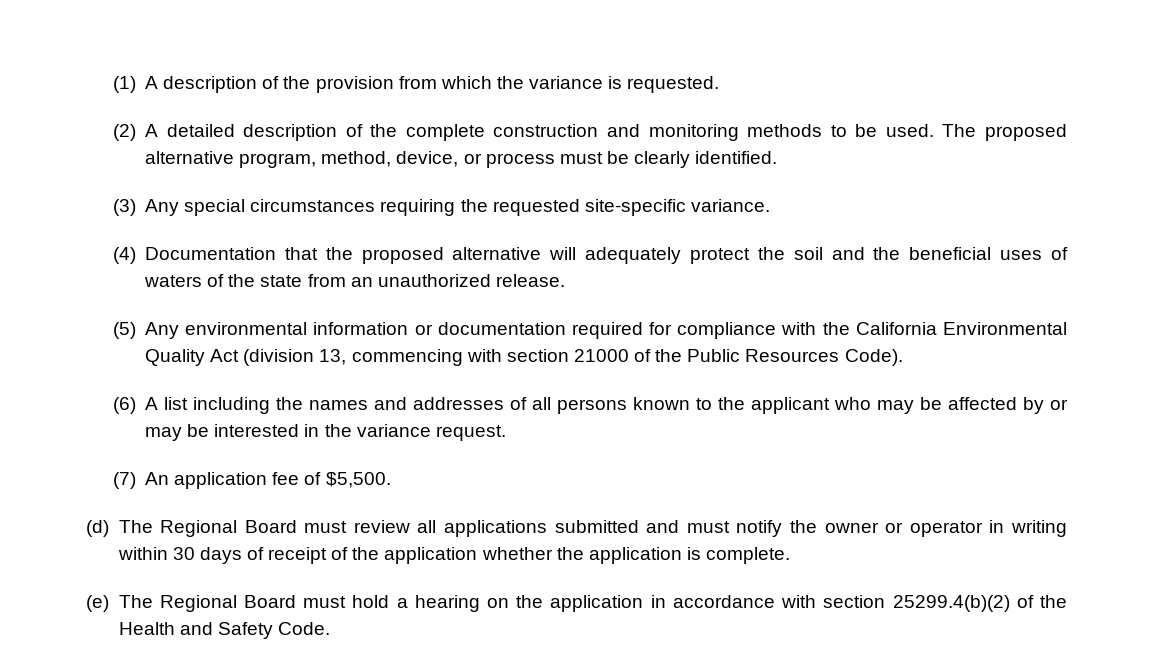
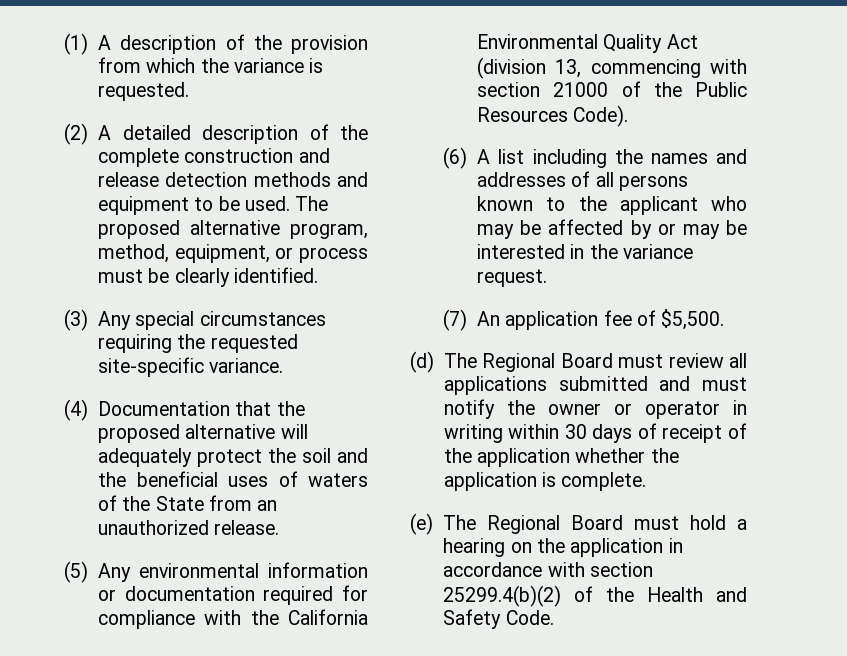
- (2) A detailed description of the complete construction and monitoring methods to be used.
+ (2) A detailed description of the complete construction and release detection methods and equipment to be used.
- The proposed alternative program, method, device, or process must be clearly identified.
+ The proposed alternative program, method, equipment, or process must be clearly identified.
- (4) Documentation that the proposed alternative will adequately protect the soil and the beneficial uses of waters of the state from an unauthorized release.
+ (4) Documentation that the proposed alternative will adequately protect the soil and the beneficial uses of waters of the State from an unauthorized release.

